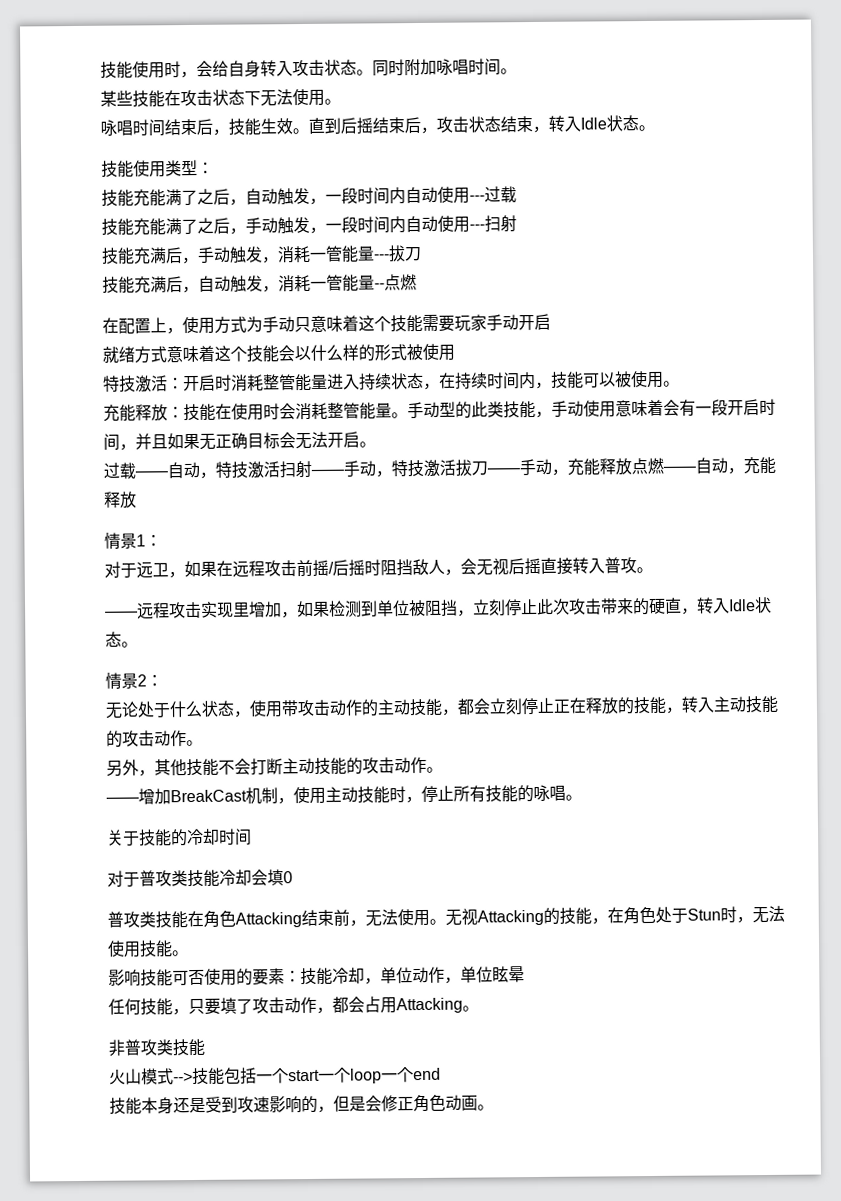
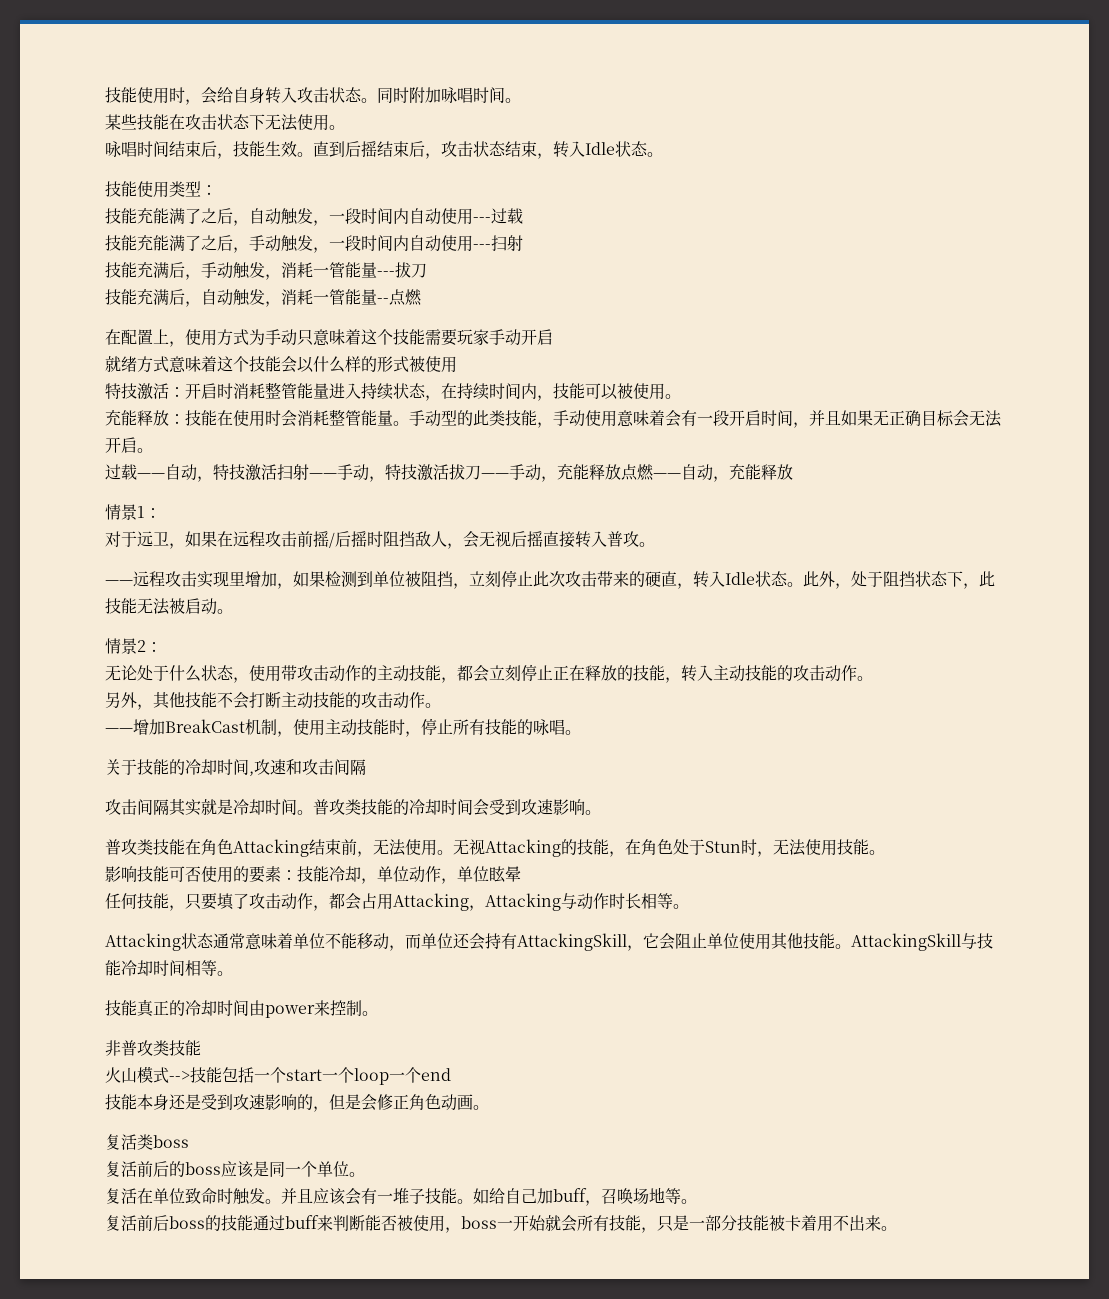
+ 此外，处于阻挡状态下，此技能无法被启动。
- 关于技能的冷却时间
- 对于普攻类技能冷却会填0
+ 关于技能的冷却时间,攻速和攻击间隔
+ 攻击间隔其实就是冷却时间。普攻类技能的冷却时间会受到攻速影响。
- 任何技能，只要填了攻击动作，都会占用Attacking。
+ 任何技能，只要填了攻击动作，都会占用Attacking，Attacking与动作时长相等。
+ Attacking状态通常意味着单位不能移动，而单位还会持有AttackingSkill，它会阻止单位使用其他技能。AttackingSkill与技能冷却时间相等。
+ 技能真正的冷却时间由power来控制。
+ 复活类boss
+ 复活前后的boss应该是同一个单位。
+ 复活在单位致命时触发。并且应该会有一堆子技能。如给自己加buff，召唤场地等。
+ 复活前后boss的技能通过buff来判断能否被使用，boss一开始就会所有技能，只是一部分技能被卡着用不出来。

